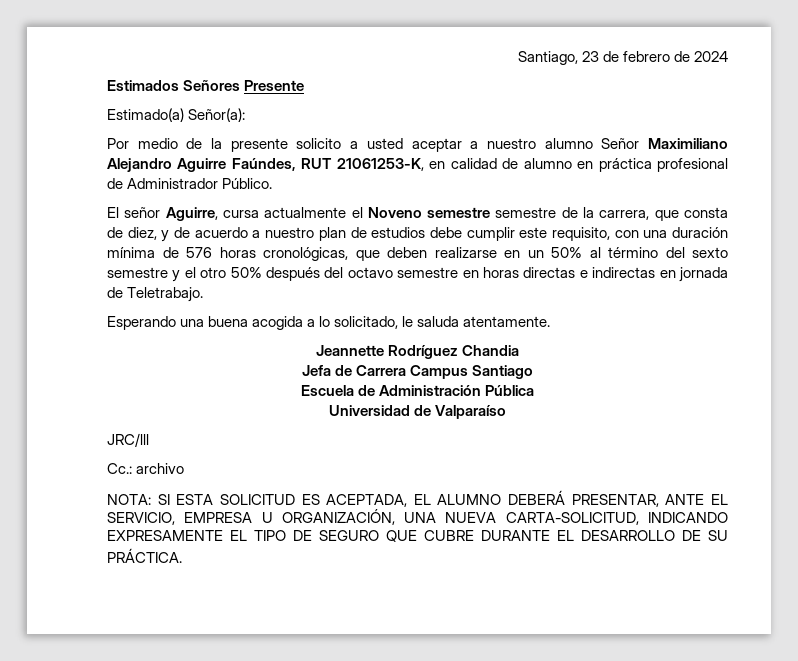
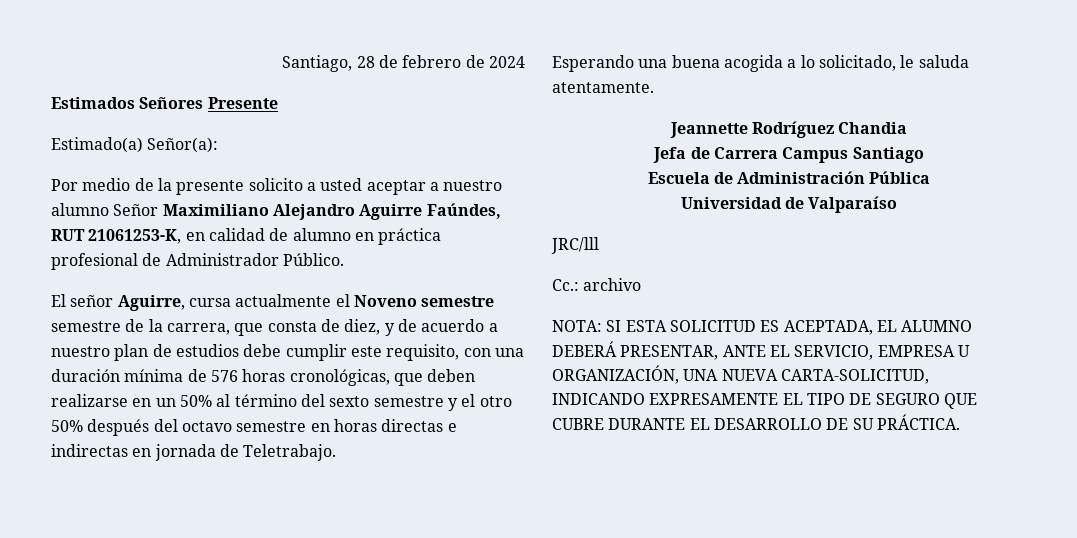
- Santiago, 23 de febrero de 2024
+ Santiago, 28 de febrero de 2024

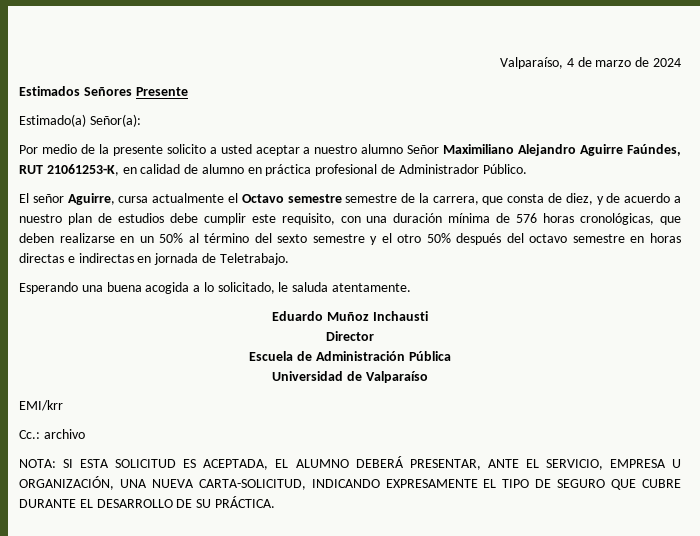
- Santiago, 28 de febrero de 2024
+ Valparaíso, 4 de marzo de 2024
- El señor Aguirre, cursa actualmente el Noveno semestre semestre de la carrera, que consta de diez, y de acuerdo a nuestro plan de estudios debe cumplir este requisito, con una duración mínima de 576 horas cronológicas, que deben realizarse en un 50% al término del sexto semestre y el otro 50% después del octavo semestre en horas directas e indirectas en jornada de Teletrabajo.
+ El señor Aguirre, cursa actualmente el Octavo semestre semestre de la carrera, que consta de diez, y de acuerdo a nuestro plan de estudios debe cumplir este requisito, con una duración mínima de 576 horas cronológicas, que deben realizarse en un 50% al término del sexto semestre y el otro 50% después del octavo semestre en horas directas e indirectas en jornada de Teletrabajo.
- Jeannette Rodríguez Chandia
- Jefa de Carrera Campus Santiago
+ Eduardo Muñoz Inchausti
+ Director
- JRC/lll
+ EMI/krr

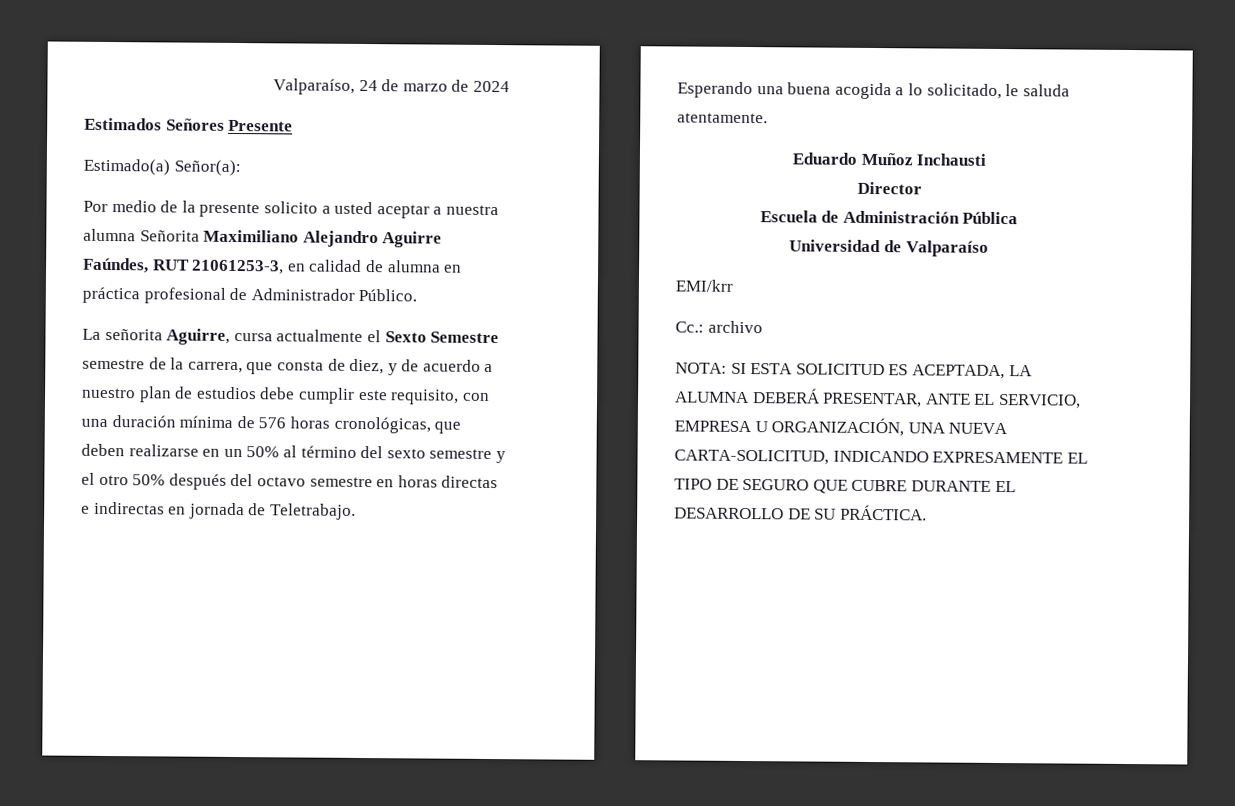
- Valparaíso, 4 de marzo de 2024
+ Valparaíso, 24 de marzo de 2024
- Por medio de la presente solicito a usted aceptar a nuestro alumno Señor Maximiliano Alejandro Aguirre Faúndes, RUT 21061253-K, en calidad de alumno en práctica profesional de Administrador Público.
+ Por medio de la presente solicito a usted aceptar a nuestra alumna Señorita Maximiliano Alejandro Aguirre Faúndes, RUT 21061253-3, en calidad de alumna en práctica profesional de Administrador Público.
- El señor Aguirre, cursa actualmente el Octavo semestre semestre de la carrera, que consta de diez, y de acuerdo a nuestro plan de estudios debe cumplir este requisito, con una duración mínima de 576 horas cronológicas, que deben realizarse en un 50% al término del sexto semestre y el otro 50% después del octavo semestre en horas directas e indirectas en jornada de Teletrabajo.
+ La señorita Aguirre, cursa actualmente el Sexto Semestre semestre de la carrera, que consta de diez, y de acuerdo a nuestro plan de estudios debe cumplir este requisito, con una duración mínima de 576 horas cronológicas, que deben realizarse en un 50% al término del sexto semestre y el otro 50% después del octavo semestre en horas directas e indirectas en jornada de Teletrabajo.
- NOTA: SI ESTA SOLICITUD ES ACEPTADA, EL ALUMNO DEBERÁ PRESENTAR, ANTE EL SERVICIO, EMPRESA U ORGANIZACIÓN, UNA NUEVA CARTA-SOLICITUD, INDICANDO EXPRESAMENTE EL TIPO DE SEGURO QUE CUBRE DURANTE EL DESARROLLO DE SU PRÁCTICA.
+ NOTA: SI ESTA SOLICITUD ES ACEPTADA, LA ALUMNA DEBERÁ PRESENTAR, ANTE EL SERVICIO, EMPRESA U ORGANIZACIÓN, UNA NUEVA CARTA-SOLICITUD, INDICANDO EXPRESAMENTE EL TIPO DE SEGURO QUE CUBRE DURANTE EL DESARROLLO DE SU PRÁCTICA.

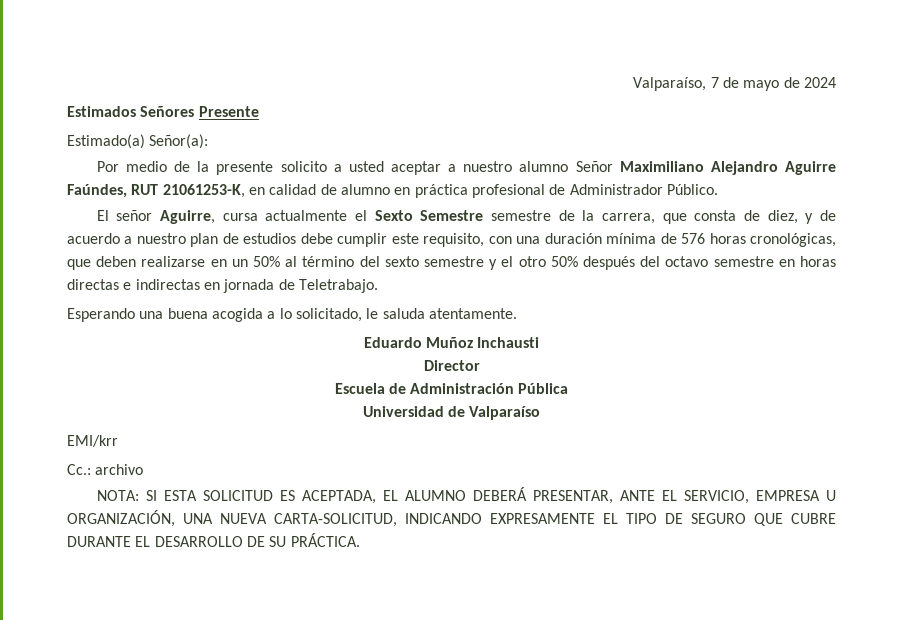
- Valparaíso, 24 de marzo de 2024
+ Valparaíso, 7 de mayo de 2024
- Por medio de la presente solicito a usted aceptar a nuestra alumna Señorita Maximiliano Alejandro Aguirre Faúndes, RUT 21061253-3, en calidad de alumna en práctica profesional de Administrador Público.
+ Por medio de la presente solicito a usted aceptar a nuestro alumno Señor Maximiliano Alejandro Aguirre Faúndes, RUT 21061253-K, en calidad de alumno en práctica profesional de Administrador Público.
- La señorita Aguirre, cursa actualmente el Sexto Semestre semestre de la carrera, que consta de diez, y de acuerdo a nuestro plan de estudios debe cumplir este requisito, con una duración mínima de 576 horas cronológicas, que deben realizarse en un 50% al término del sexto semestre y el otro 50% después del octavo semestre en horas directas e indirectas en jornada de Teletrabajo.
+ El señor Aguirre, cursa actualmente el Sexto Semestre semestre de la carrera, que consta de diez, y de acuerdo a nuestro plan de estudios debe cumplir este requisito, con una duración mínima de 576 horas cronológicas, que deben realizarse en un 50% al término del sexto semestre y el otro 50% después del octavo semestre en horas directas e indirectas en jornada de Teletrabajo.
- NOTA: SI ESTA SOLICITUD ES ACEPTADA, LA ALUMNA DEBERÁ PRESENTAR, ANTE EL SERVICIO, EMPRESA U ORGANIZACIÓN, UNA NUEVA CARTA-SOLICITUD, INDICANDO EXPRESAMENTE EL TIPO DE SEGURO QUE CUBRE DURANTE EL DESARROLLO DE SU PRÁCTICA.
+ NOTA: SI ESTA SOLICITUD ES ACEPTADA, EL ALUMNO DEBERÁ PRESENTAR, ANTE EL SERVICIO, EMPRESA U ORGANIZACIÓN, UNA NUEVA CARTA-SOLICITUD, INDICANDO EXPRESAMENTE EL TIPO DE SEGURO QUE CUBRE DURANTE EL DESARROLLO DE SU PRÁCTICA.

